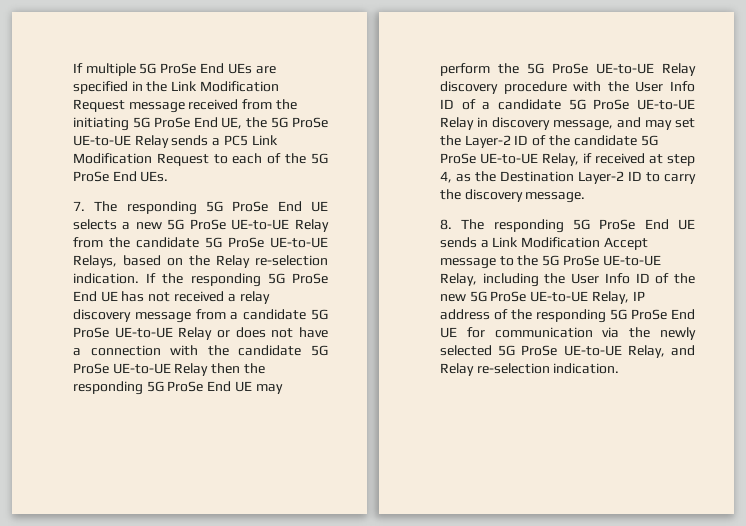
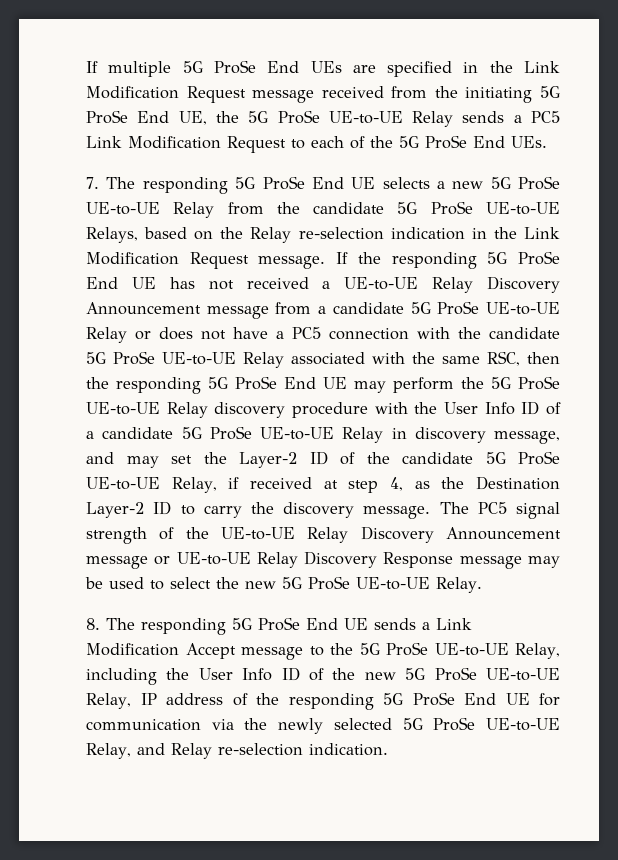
- 7. The responding 5G ProSe End UE selects a new 5G ProSe UE-to-UE Relay from the candidate 5G ProSe UE-to-UE Relays, based on the Relay re-selection indication.
+ 7. The responding 5G ProSe End UE selects a new 5G ProSe UE-to-UE Relay from the candidate 5G ProSe UE-to-UE Relays, based on the Relay re-selection indication in the Link Modification Request message.
- If the responding 5G ProSe End UE has not received a relay discovery message from a candidate 5G ProSe UE-to-UE Relay or does not have a connection with the candidate 5G ProSe UE-to-UE Relay then the responding 5G ProSe End UE may perform the 5G ProSe UE-to-UE Relay discovery procedure with the User Info ID of a candidate 5G ProSe UE-to-UE Relay in discovery message, and may set the Layer-2 ID of the candidate 5G ProSe UE-to-UE Relay, if received at step 4, as the Destination Layer-2 ID to carry the discovery message.
+ If the responding 5G ProSe End UE has not received a UE-to-UE Relay Discovery Announcement message from a candidate 5G ProSe UE-to-UE Relay or does not have a PC5 connection with the candidate 5G ProSe UE-to-UE Relay associated with the same RSC, then the responding 5G ProSe End UE may perform the 5G ProSe UE-to-UE Relay discovery procedure with the User Info ID of a candidate 5G ProSe UE-to-UE Relay in discovery message, and may set the Layer-2 ID of the candidate 5G ProSe UE-to-UE Relay, if received at step 4, as the Destination Layer-2 ID to carry the discovery message. The PC5 signal strength of the UE-to-UE Relay Discovery Announcement message or UE-to-UE Relay Discovery Response message may be used to select the new 5G ProSe UE-to-UE Relay.

